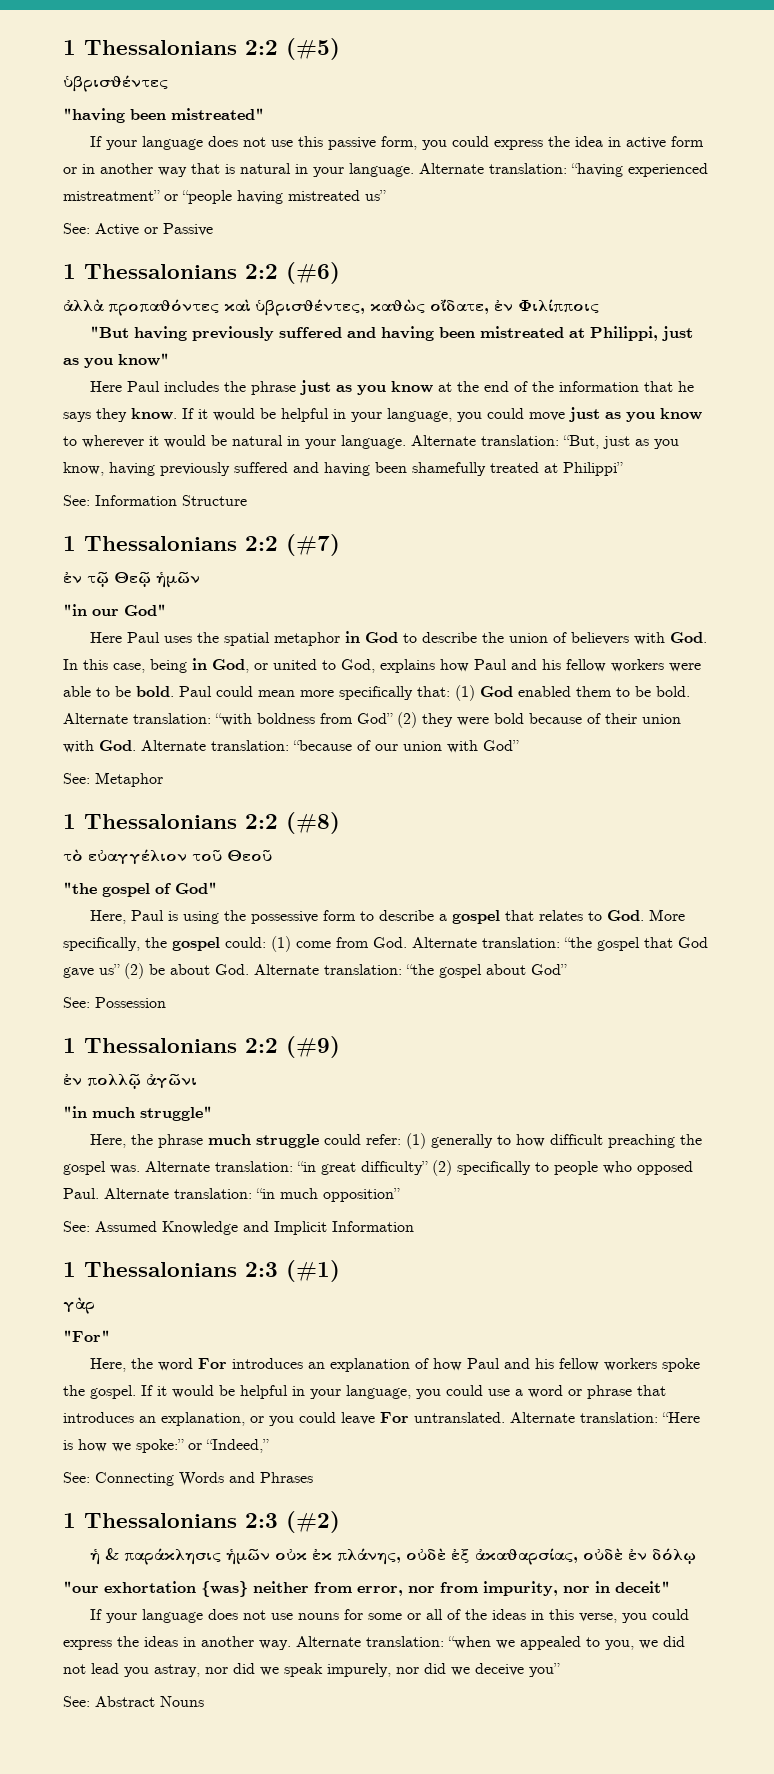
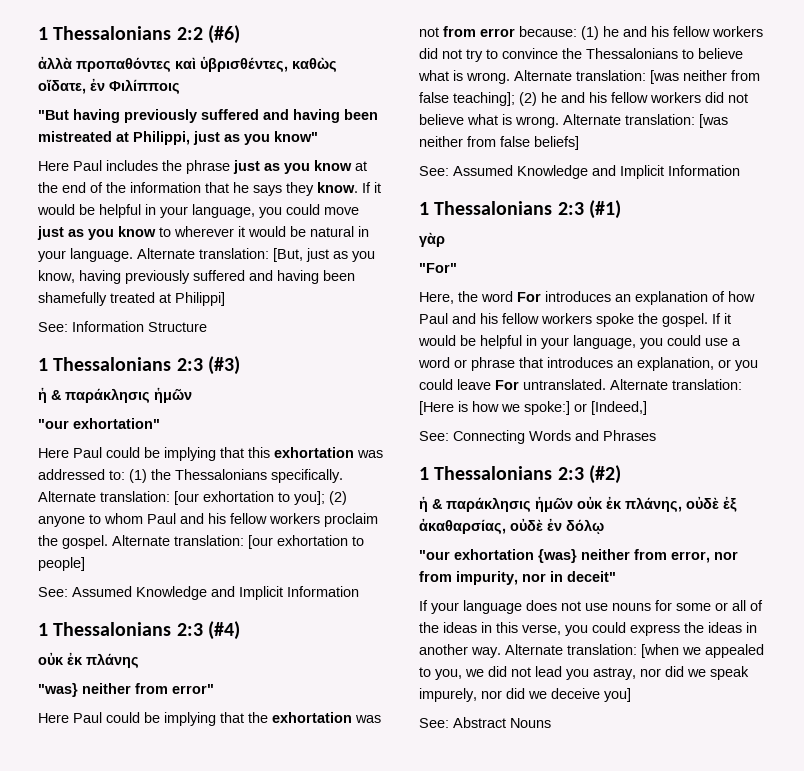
- 1 Thessalonians 2:2 (#5)
- ὑβρισθέντες
- "having been mistreated"
- If your language does not use this passive form, you could express the idea in active form or in another way that is natural in your language. Alternate translation: “having experienced mistreatment” or “people having mistreated us”
- See: Active or Passive
- Alternate translation: “But, just as you know, having previously suffered and having been shamefully treated at Philippi”
+ Alternate translation: [But, just as you know, having previously suffered and having been shamefully treated at Philippi]
- 1 Thessalonians 2:2 (#7)
- ἐν τῷ Θεῷ ἡμῶν
- "in our God"
- Here Paul uses the spatial metaphor in God to describe the union of believers with God. In this case, being in God, or united to God, explains how Paul and his fellow workers were able to be bold. Paul could mean more specifically that: (1) God enabled them to be bold. Alternate translation: “with boldness from God” (2) they were bold because of their union with God. Alternate translation: “because of our union with God”
- See: Metaphor
- 1 Thessalonians 2:2 (#8)
- τὸ εὐαγγέλιον τοῦ Θεοῦ
- "the gospel of God"
- Here, Paul is using the possessive form to describe a gospel that relates to God. More specifically, the gospel could: (1) come from God. Alternate translation: “the gospel that God gave us” (2) be about God. Alternate translation: “the gospel about God”
- See: Possession
- 1 Thessalonians 2:2 (#9)
- ἐν πολλῷ ἀγῶνι
- "in much struggle"
- Here, the phrase much struggle could refer: (1) generally to how difficult preaching the gospel was. Alternate translation: “in great difficulty” (2) specifically to people who opposed Paul. Alternate translation: “in much opposition”
+ 1 Thessalonians 2:3 (#3)
+ ἡ & παράκλησις ἡμῶν
+ "our exhortation"
+ Here Paul could be implying that this exhortation was addressed to: (1) the Thessalonians specifically. Alternate translation: [our exhortation to you]; (2) anyone to whom Paul and his fellow workers proclaim the gospel. Alternate translation: [our exhortation to people]
+ See: Assumed Knowledge and Implicit Information
+ 1 Thessalonians 2:3 (#4)
+ οὐκ ἐκ πλάνης
+ "was} neither from error"
+ Here Paul could be implying that the exhortation was not from error because: (1) he and his fellow workers did not try to convince the Thessalonians to believe what is wrong. Alternate translation: [was neither from false teaching]; (2) he and his fellow workers did not believe what is wrong. Alternate translation: [was neither from false beliefs]
- Alternate translation: “Here is how we spoke:” or “Indeed,”
+ Alternate translation: [Here is how we spoke:] or [Indeed,]
- Alternate translation: “when we appealed to you, we did not lead you astray, nor did we speak impurely, nor did we deceive you”
+ Alternate translation: [when we appealed to you, we did not lead you astray, nor did we speak impurely, nor did we deceive you]

